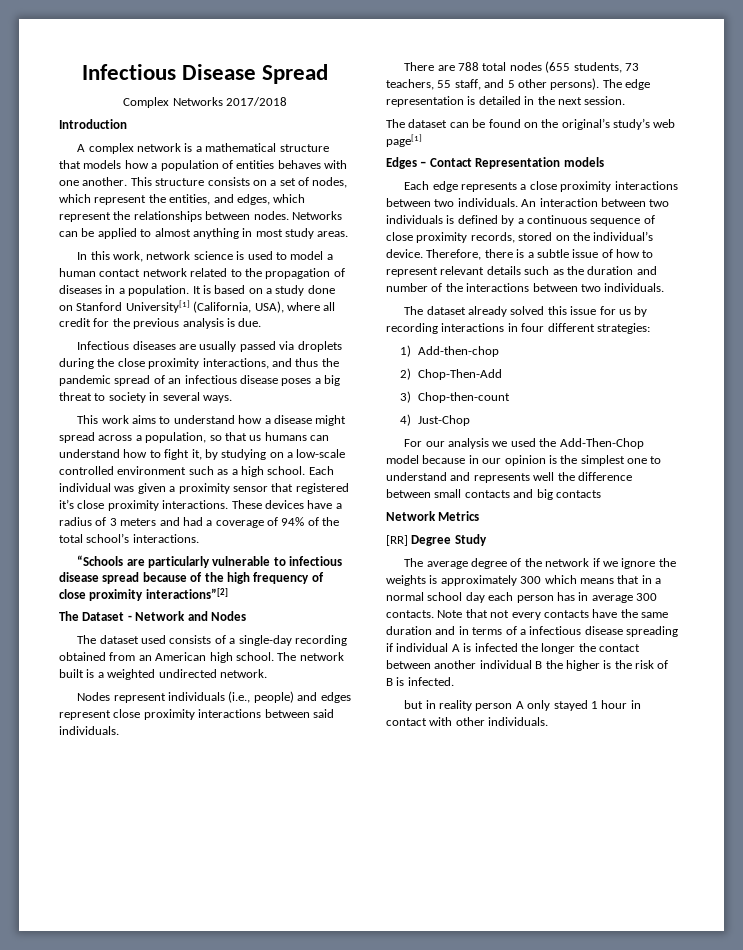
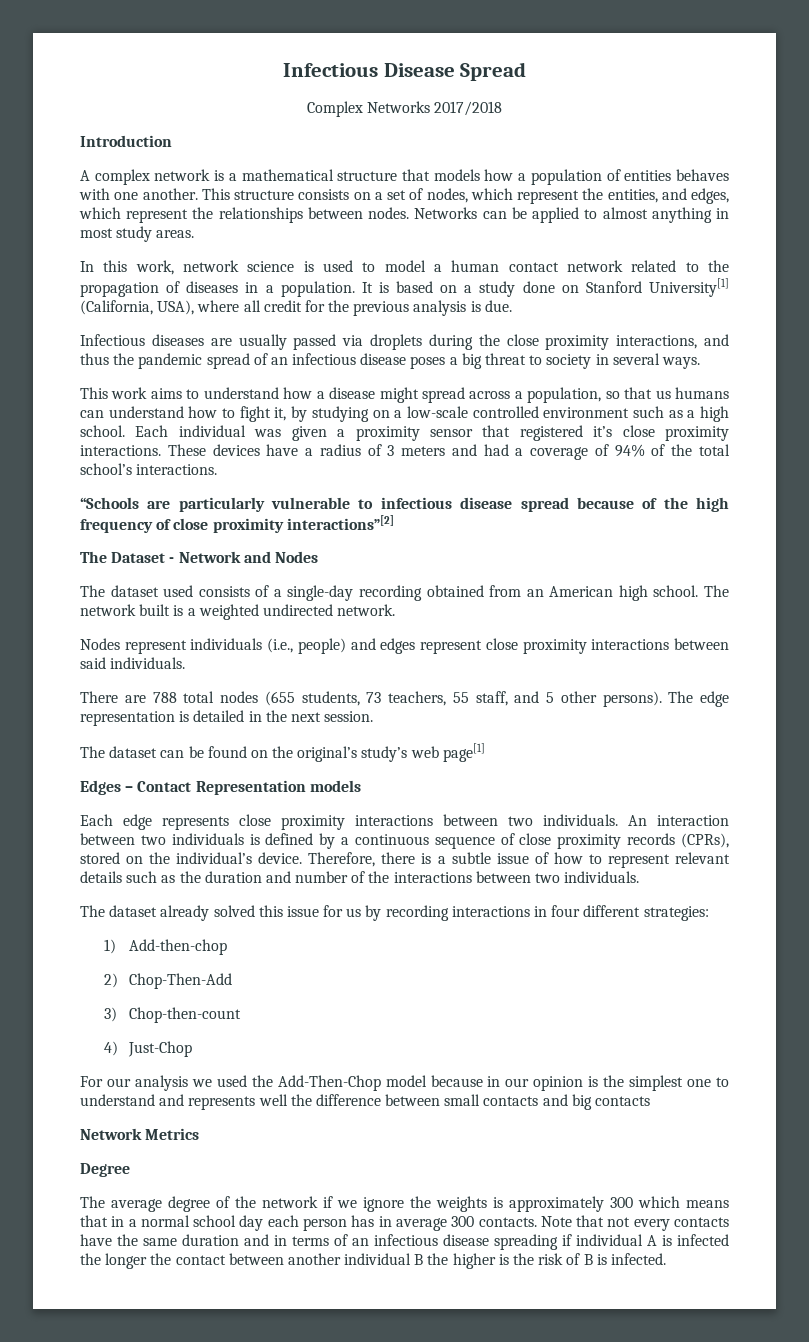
- Each edge represents a close proximity interactions between two individuals.
+ Each edge represents close proximity interactions between two individuals.
- An interaction between two individuals is defined by a continuous sequence of close proximity records, stored on the individual’s device.
+ An interaction between two individuals is defined by a continuous sequence of close proximity records (CPRs), stored on the individual’s device.
- [RR] Degree Study
+ Degree
- Note that not every contacts have the same duration and in terms of a infectious disease spreading if individual A is infected the longer the contact between another individual B the higher is the risk of B is infected.
+ Note that not every contacts have the same duration and in terms of an infectious disease spreading if individual A is infected the longer the contact between another individual B the higher is the risk of B is infected.
- but in reality person A only stayed 1 hour in contact with other individuals.

